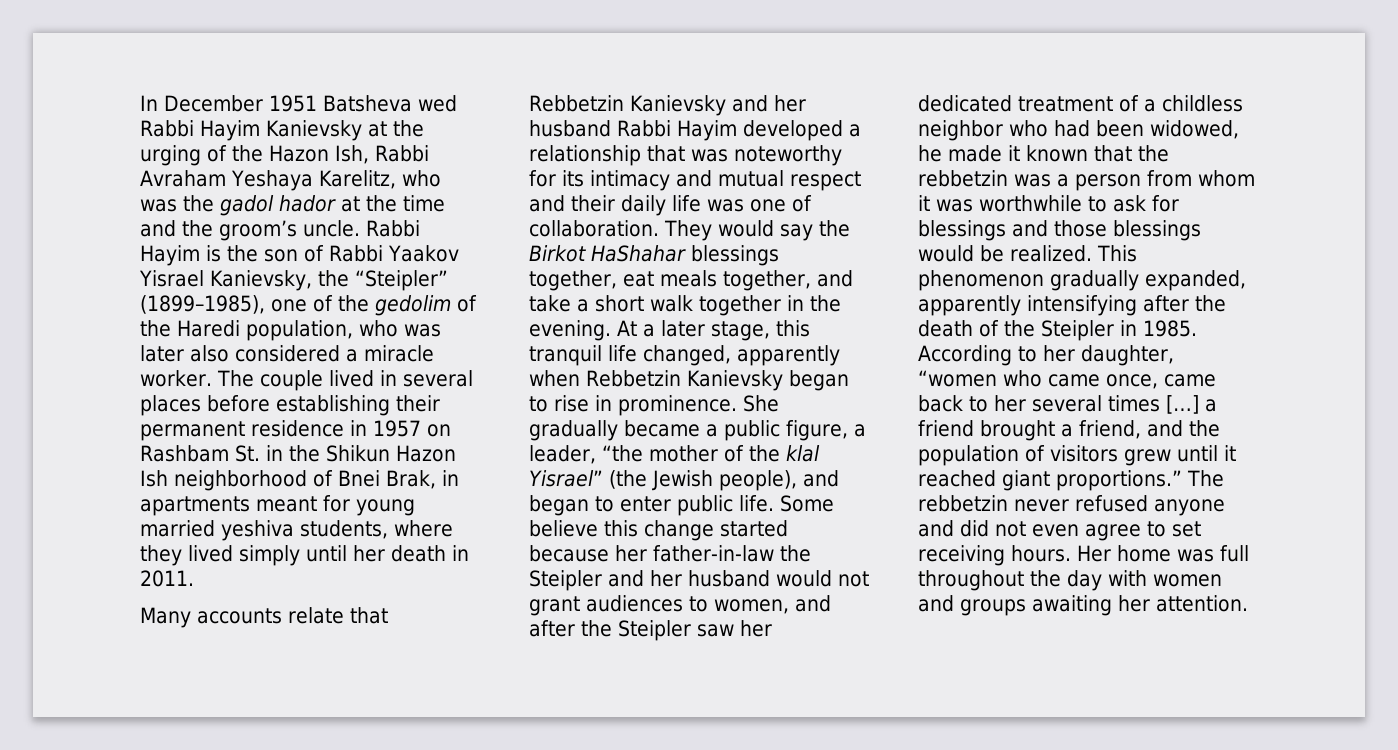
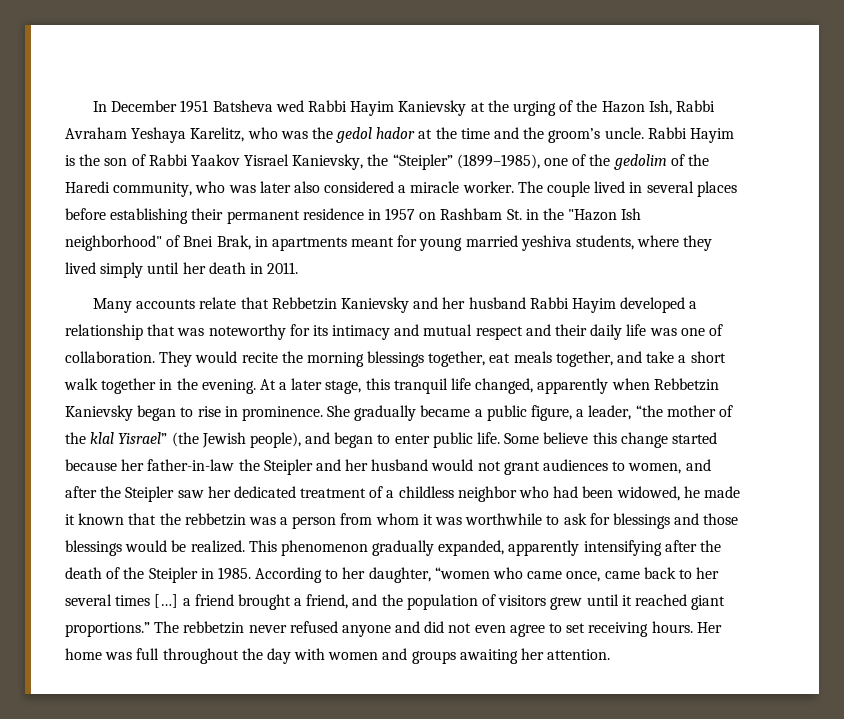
- In December 1951 Batsheva wed Rabbi Hayim Kanievsky at the urging of the Hazon Ish, Rabbi Avraham Yeshaya Karelitz, who was the gadol hador at the time and the groom’s uncle.
+ In December 1951 Batsheva wed Rabbi Hayim Kanievsky at the urging of the Hazon Ish, Rabbi Avraham Yeshaya Karelitz, who was the gedol hador at the time and the groom’s uncle.
- Rabbi Hayim is the son of Rabbi Yaakov Yisrael Kanievsky, the “Steipler” (1899–1985), one of the gedolim of the Haredi population, who was later also considered a miracle worker.
+ Rabbi Hayim is the son of Rabbi Yaakov Yisrael Kanievsky, the “Steipler” (1899–1985), one of the gedolim of the Haredi community, who was later also considered a miracle worker.
- The couple lived in several places before establishing their permanent residence in 1957 on Rashbam St. in the Shikun Hazon Ish neighborhood of Bnei Brak, in apartments meant for young married yeshiva students, where they lived simply until her death in 2011.
+ The couple lived in several places before establishing their permanent residence in 1957 on Rashbam St. in the "Hazon Ish neighborhood" of Bnei Brak, in apartments meant for young married yeshiva students, where they lived simply until her death in 2011.
- They would say the Birkot HaShahar blessings together, eat meals together, and take a short walk together in the evening.
+ They would recite the morning blessings together, eat meals together, and take a short walk together in the evening.

